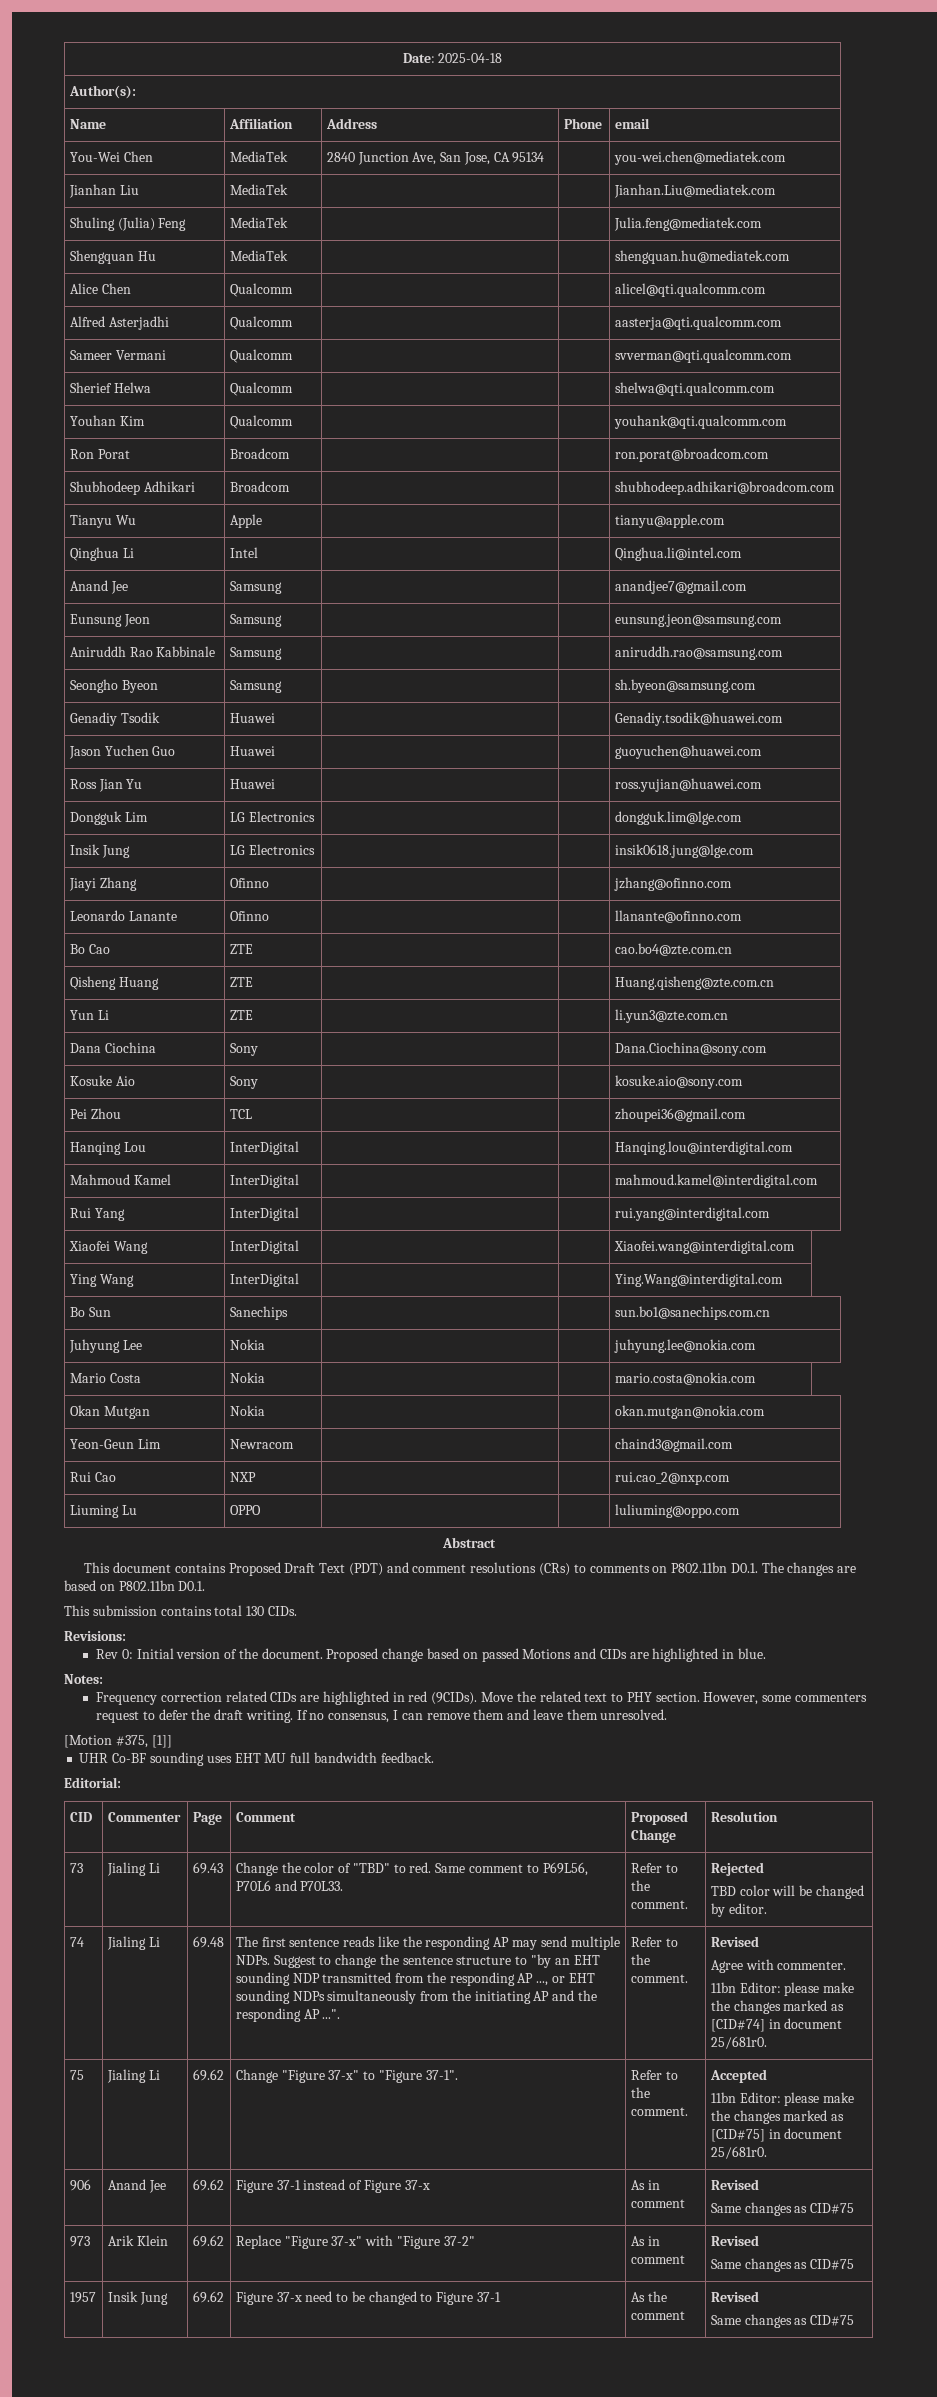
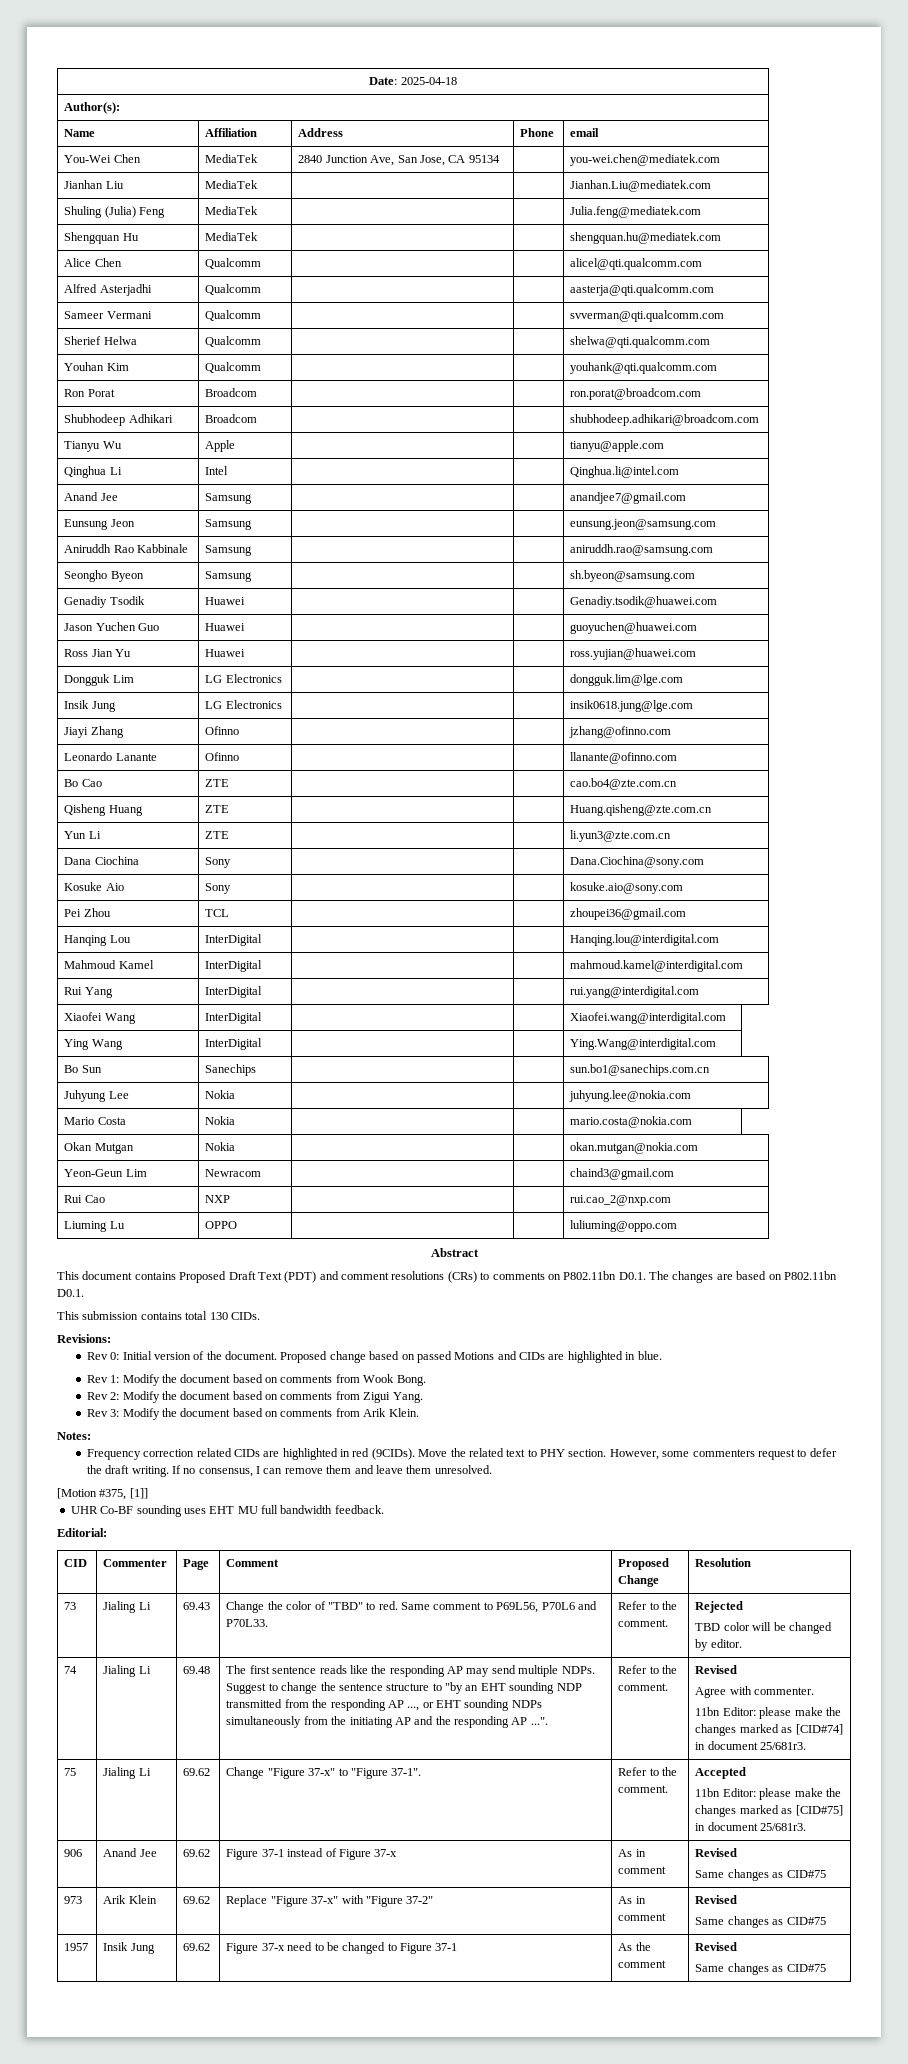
+ Rev 1: Modify the document based on comments from Wook Bong.
+ Rev 2: Modify the document based on comments from Zigui Yang.
+ Rev 3: Modify the document based on comments from Arik Klein.
- 11bn Editor: please make the changes marked as [CID#74] in document 25/681r0.
+ 11bn Editor: please make the changes marked as [CID#74] in document 25/681r3.
  75 | Jialing Li | 69.62 | Change "Figure 37-x" to "Figure 37-1". | Refer to the comment. | Accepted
- 11bn Editor: please make the changes marked as [CID#75] in document 25/681r0.
+ 11bn Editor: please make the changes marked as [CID#75] in document 25/681r3.

